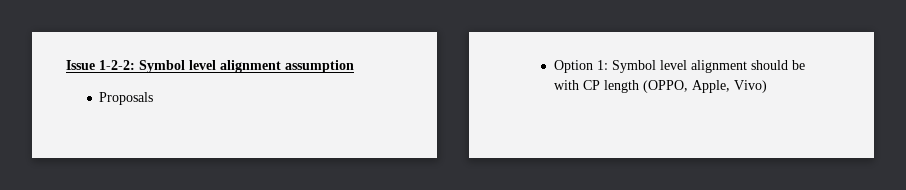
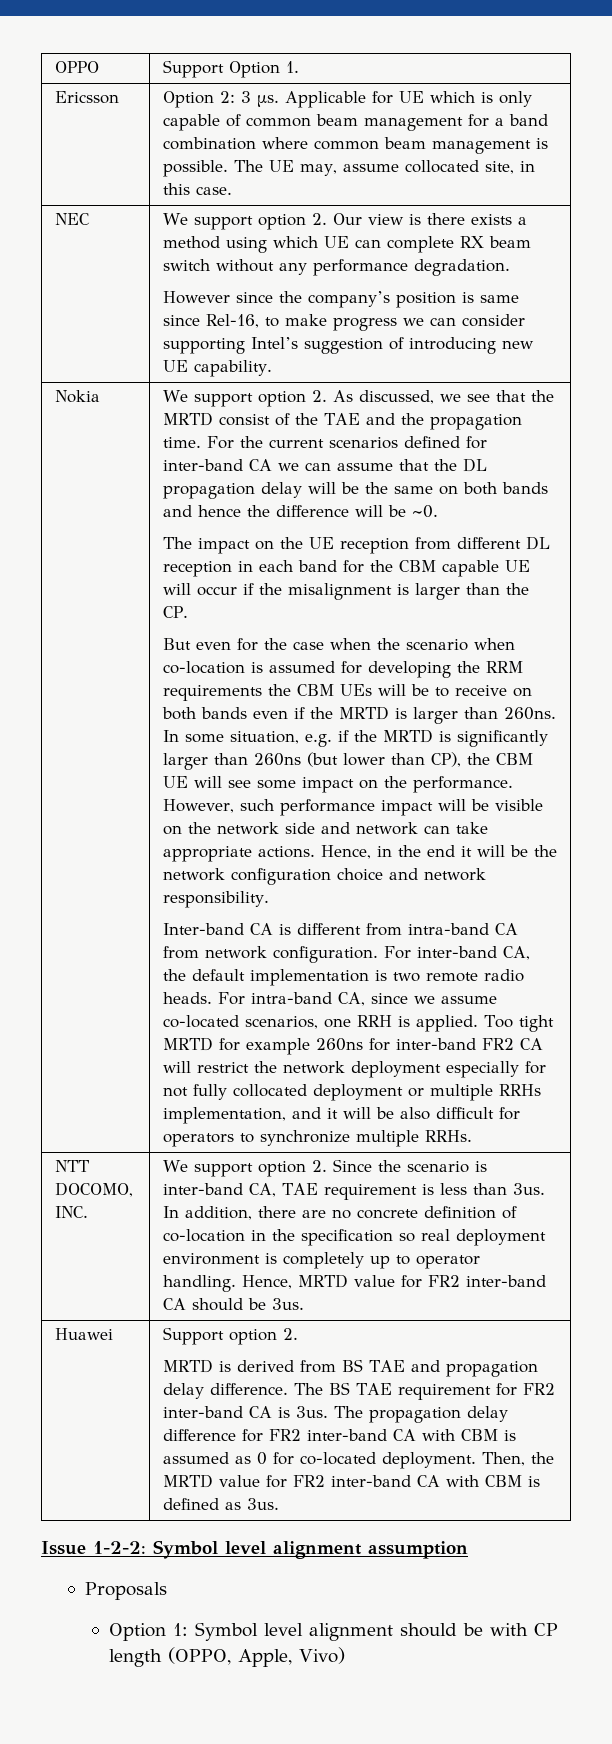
+ OPPO | Support Option 1.
+ Ericsson | Option 2: 3 µs. Applicable for UE which is only capable of common beam management for a band combination where common beam management is possible. The UE may, assume collocated site, in this case.
+ NEC | We support option 2. Our view is there exists a method using which UE can complete RX beam switch without any performance degradation.
+ However since the company’s position is same since Rel-16, to make progress we can consider supporting Intel’s suggestion of introducing new UE capability.
+ Nokia | We support option 2. As discussed, we see that the MRTD consist of the TAE and the propagation time. For the current scenarios defined for inter-band CA we can assume that the DL propagation delay will be the same on both bands and hence the difference will be ~0.
+ The impact on the UE reception from different DL reception in each band for the CBM capable UE will occur if the misalignment is larger than the CP.
+ But even for the case when the scenario when co-location is assumed for developing the RRM requirements the CBM UEs will be to receive on both bands even if the MRTD is larger than 260ns. In some situation, e.g. if the MRTD is significantly larger than 260ns (but lower than CP), the CBM UE will see some impact on the performance. However, such performance impact will be visible on the network side and network can take appropriate actions. Hence, in the end it will be the network configuration choice and network responsibility.
+ Inter-band CA is different from intra-band CA from network configuration. For inter-band CA, the default implementation is two remote radio heads. For intra-band CA, since we assume co-located scenarios, one RRH is applied. Too tight MRTD for example 260ns for inter-band FR2 CA will restrict the network deployment especially for not fully collocated deployment or multiple RRHs implementation, and it will be also difficult for operators to synchronize multiple RRHs.
+ NTT DOCOMO, INC. | We support option 2. Since the scenario is inter-band CA, TAE requirement is less than 3us. In addition, there are no concrete definition of co-location in the specification so real deployment environment is completely up to operator handling. Hence, MRTD value for FR2 inter-band CA should be 3us.
+ Huawei | Support option 2.
+ MRTD is derived from BS TAE and propagation delay difference. The BS TAE requirement for FR2 inter-band CA is 3us. The propagation delay difference for FR2 inter-band CA with CBM is assumed as 0 for co-located deployment. Then, the MRTD value for FR2 inter-band CA with CBM is defined as 3us.

